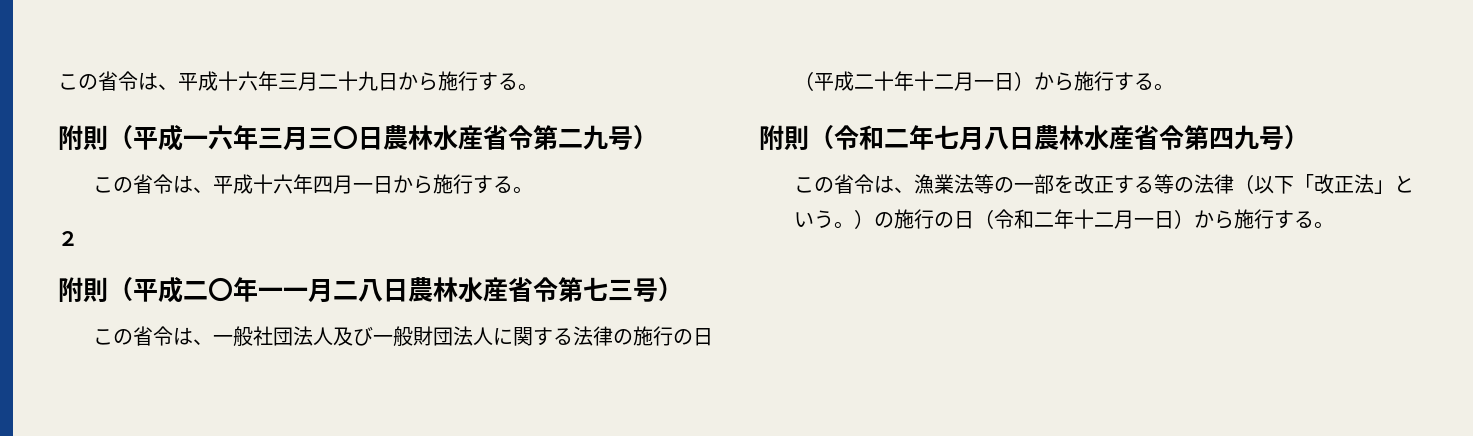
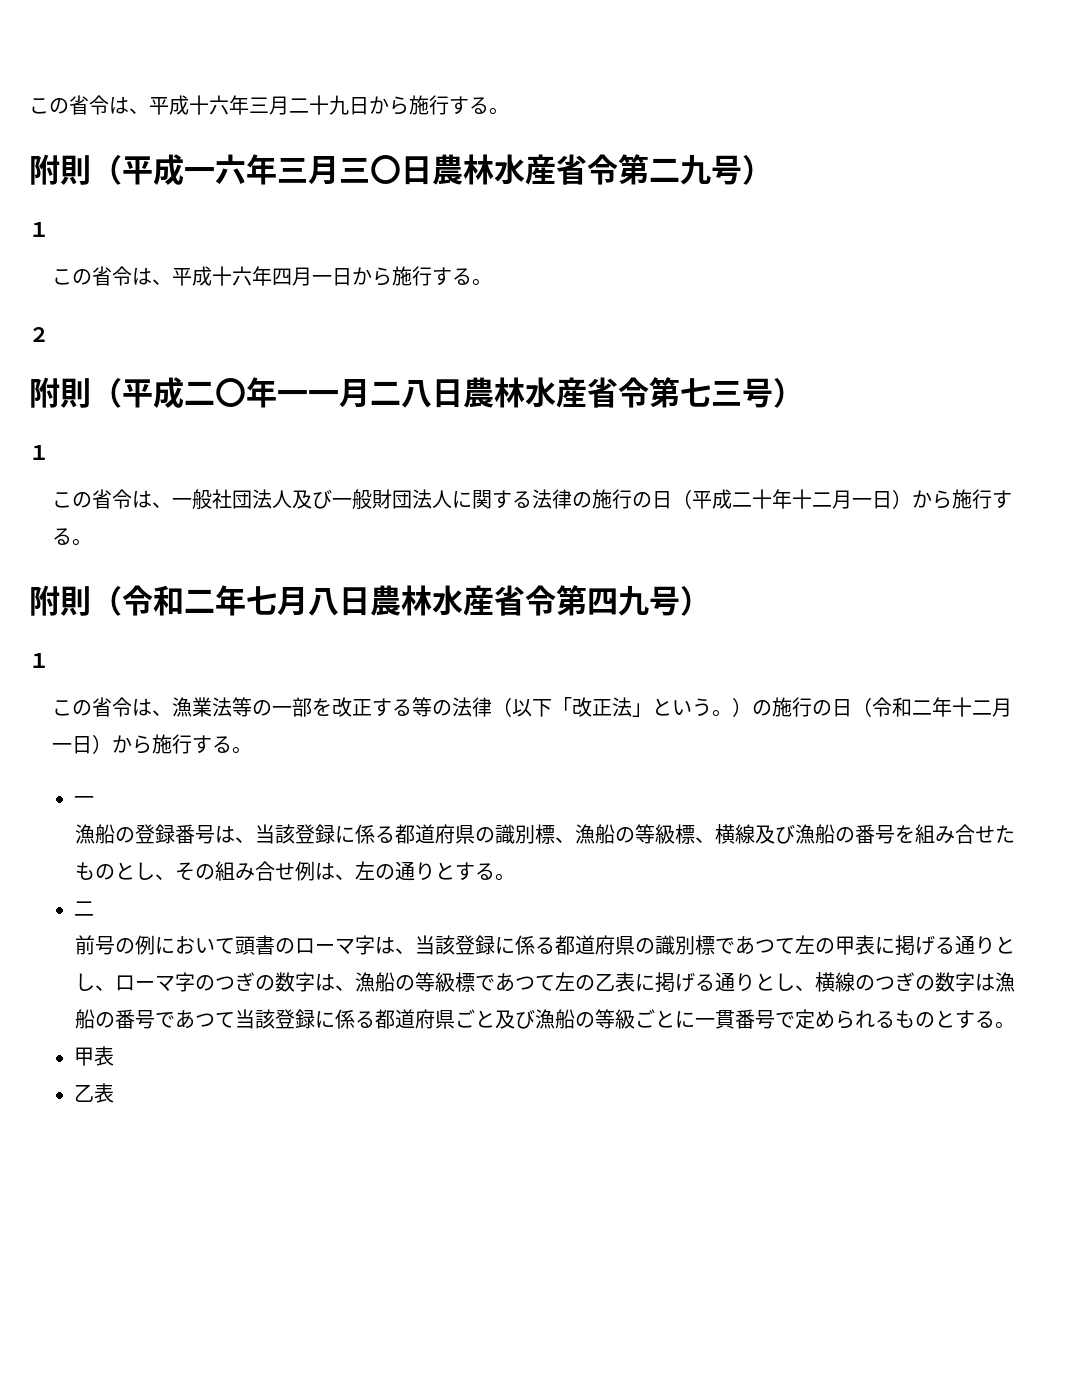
  附則（平成一六年三月三〇日農林水産省令第二九号）
+ １
  附則（平成二〇年一一月二八日農林水産省令第七三号）
+ １
  附則（令和二年七月八日農林水産省令第四九号）
+ １
  この省令は、漁業法等の一部を改正する等の法律（以下「改正法」という。）の施行の日（令和二年十二月一日）から施行する。
+ 一
+ 漁船の登録番号は、当該登録に係る都道府県の識別標、漁船の等級標、横線及び漁船の番号を組み合せたものとし、その組み合せ例は、左の通りとする。
+ 二
+ 前号の例において頭書のローマ字は、当該登録に係る都道府県の識別標であつて左の甲表に掲げる通りとし、ローマ字のつぎの数字は、漁船の等級標であつて左の乙表に掲げる通りとし、横線のつぎの数字は漁船の番号であつて当該登録に係る都道府県ごと及び漁船の等級ごとに一貫番号で定められるものとする。
+ 甲表
+ 乙表

